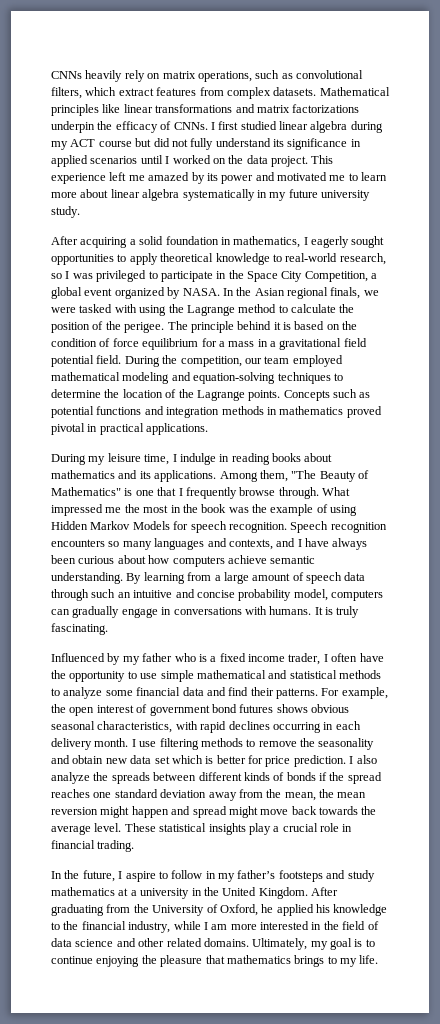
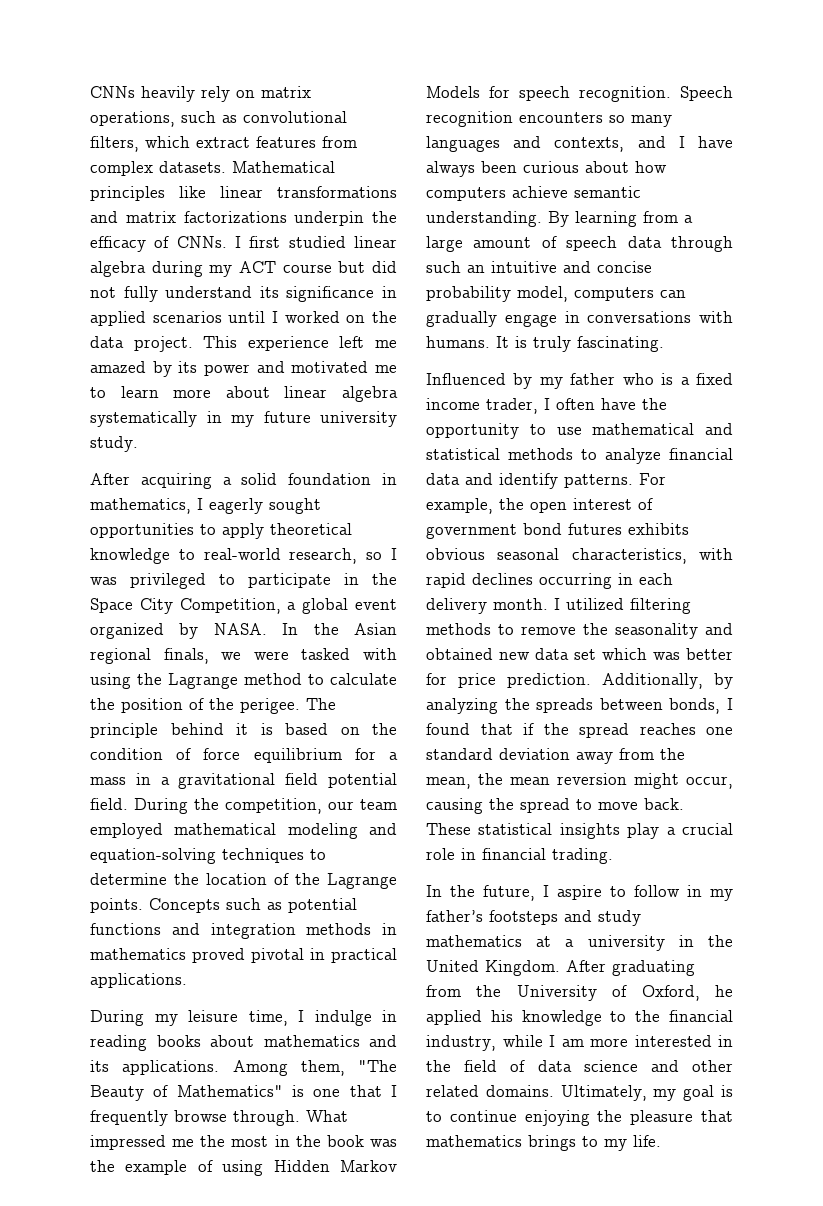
- Influenced by my father who is a fixed income trader, I often have the opportunity to use simple mathematical and statistical methods to analyze some financial data and find their patterns.
+ Influenced by my father who is a fixed income trader, I often have the opportunity to use mathematical and statistical methods to analyze financial data and identify patterns.
- For example, the open interest of government bond futures shows obvious seasonal characteristics, with rapid declines occurring in each delivery month.
+ For example, the open interest of government bond futures exhibits obvious seasonal characteristics, with rapid declines occurring in each delivery month.
- I use filtering methods to remove the seasonality and obtain new data set which is better for price prediction.
+ I utilized filtering methods to remove the seasonality and obtained new data set which was better for price prediction.
- I also analyze the spreads between different kinds of bonds if the spread reaches one standard deviation away from the mean, the mean reversion might happen and spread might move back towards the average level.
+ Additionally, by analyzing the spreads between bonds, I found that if the spread reaches one standard deviation away from the mean, the mean reversion might occur, causing the spread to move back.

